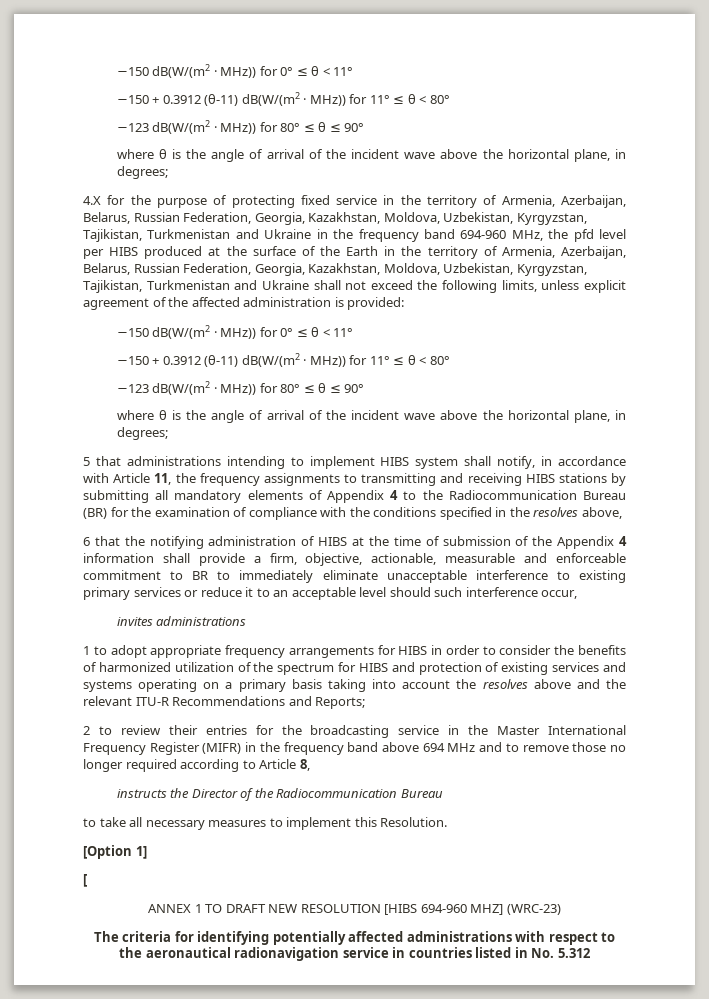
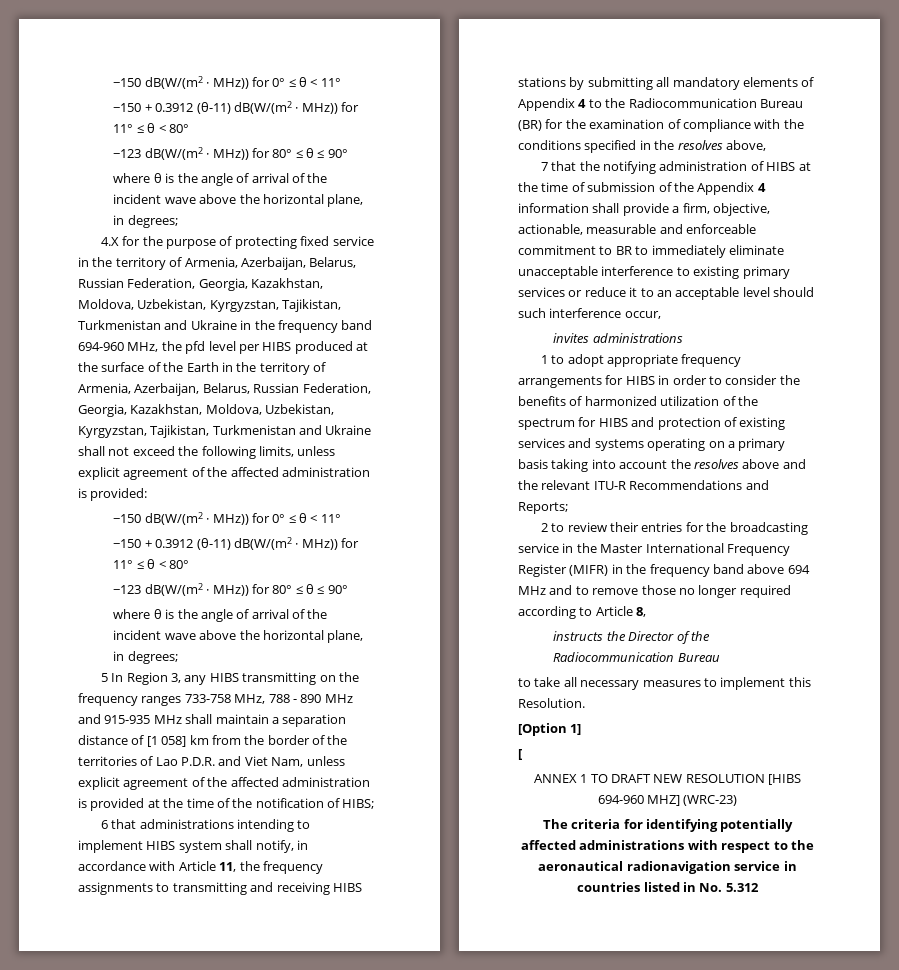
- 5 that administrations intending to implement HIBS system shall notify, in accordance with Article 11, the frequency assignments to transmitting and receiving HIBS stations by submitting all mandatory elements of Appendix 4 to the Radiocommunication Bureau (BR) for the examination of compliance with the conditions specified in the resolves above,
+ 5 In Region 3, any HIBS transmitting on the frequency ranges 733-758 MHz, 788 - 890 MHz and 915-935 MHz shall maintain a separation distance of [1 058] km from the border of the territories of Lao P.D.R. and Viet Nam, unless explicit agreement of the affected administration is provided at the time of the notification of HIBS;
+ 6 that administrations intending to implement HIBS system shall notify, in accordance with Article 11, the frequency assignments to transmitting and receiving HIBS stations by submitting all mandatory elements of Appendix 4 to the Radiocommunication Bureau (BR) for the examination of compliance with the conditions specified in the resolves above,
- 6 that the notifying administration of HIBS at the time of submission of the Appendix 4 information shall provide a firm, objective, actionable, measurable and enforceable commitment to BR to immediately eliminate unacceptable interference to existing primary services or reduce it to an acceptable level should such interference occur,
+ 7 that the notifying administration of HIBS at the time of submission of the Appendix 4 information shall provide a firm, objective, actionable, measurable and enforceable commitment to BR to immediately eliminate unacceptable interference to existing primary services or reduce it to an acceptable level should such interference occur,

